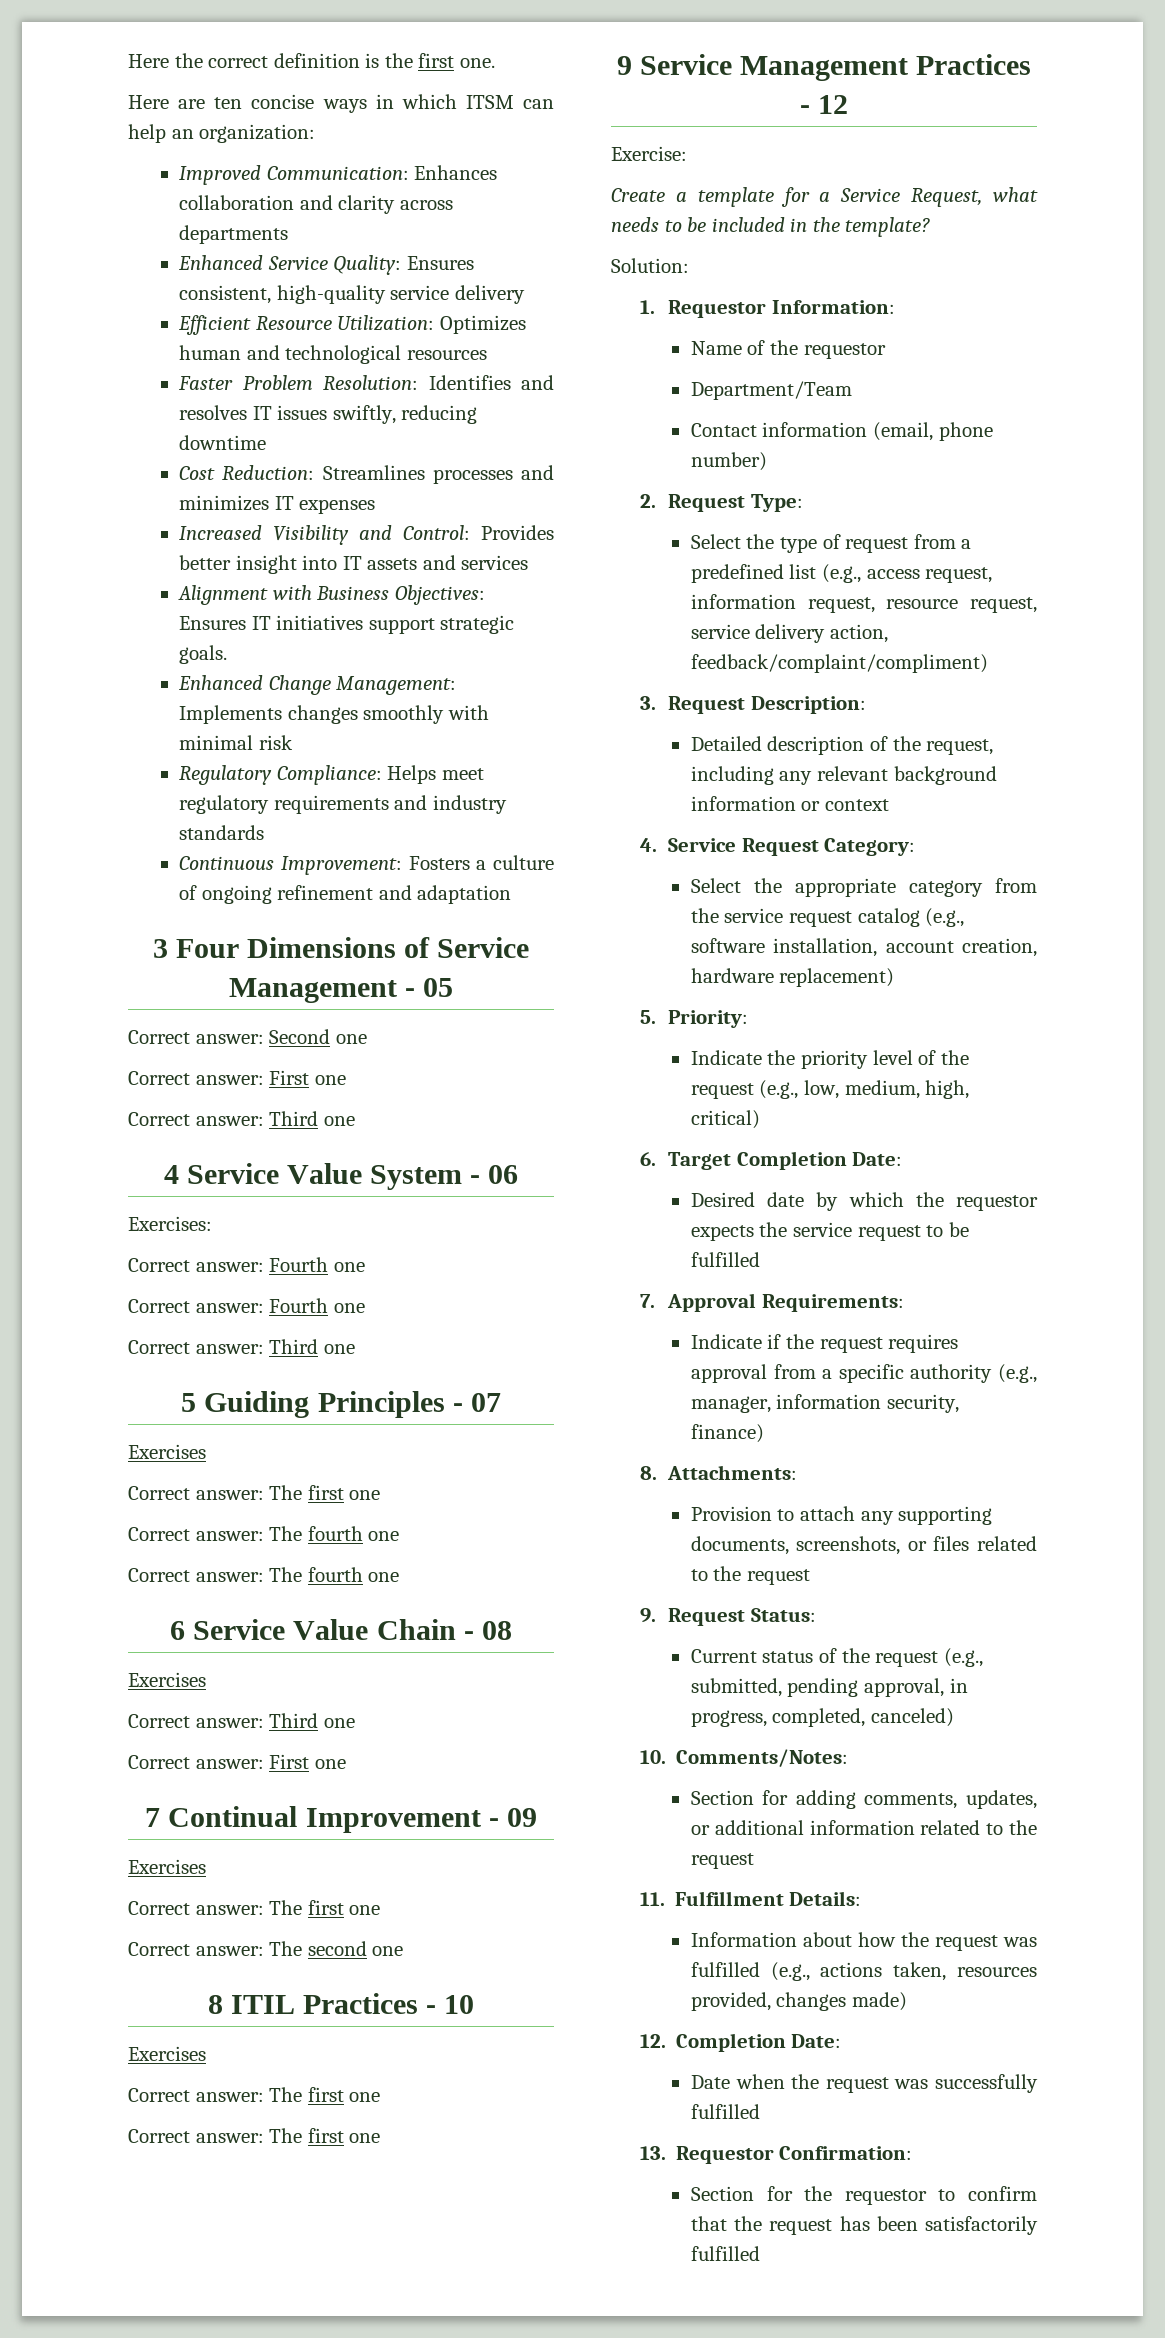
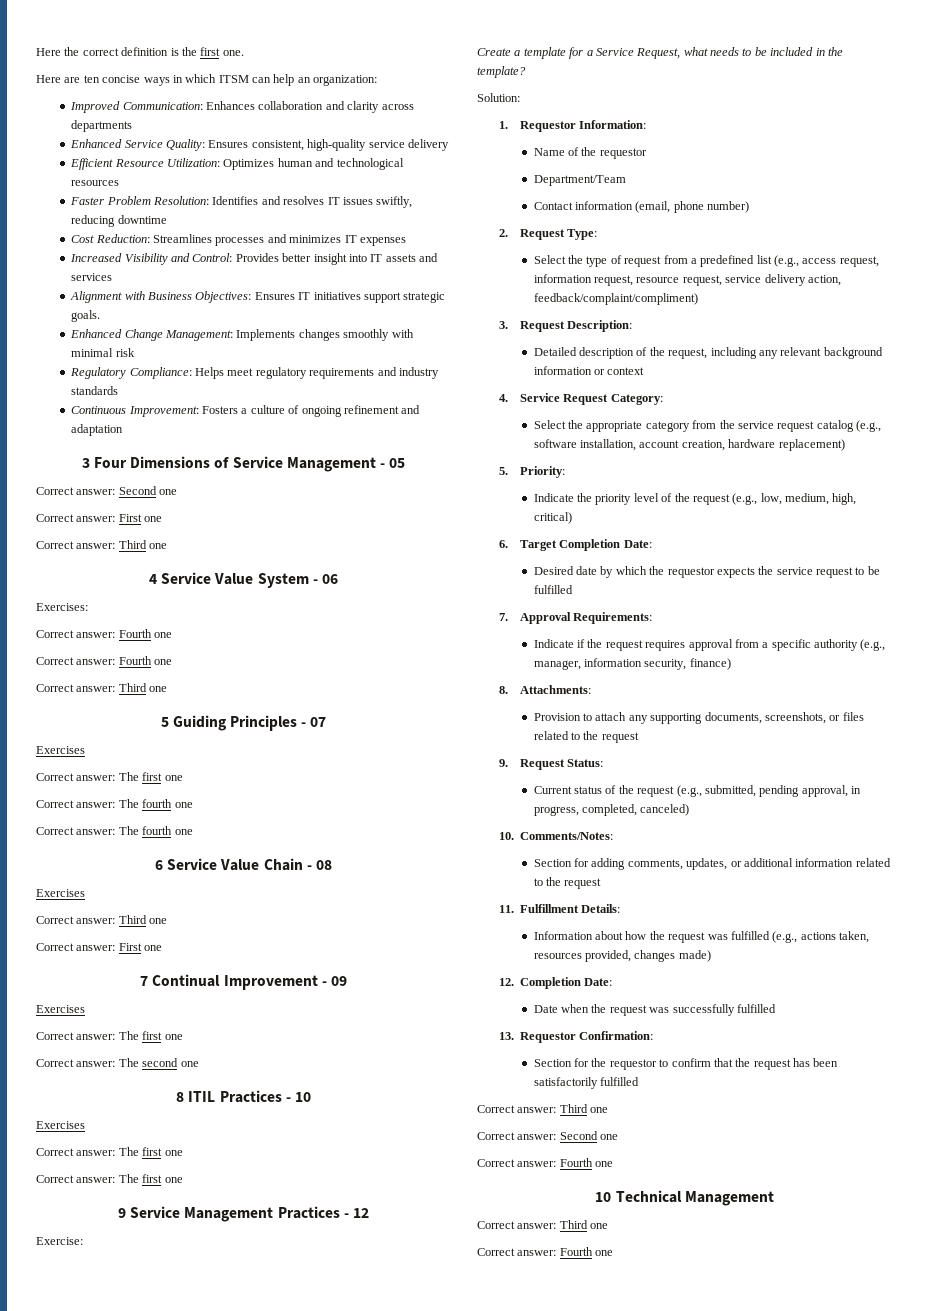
  Section for the requestor to confirm that the request has been satisfactorily fulfilled
+ Correct answer: Third one
+ Correct answer: Second one
+ Correct answer: Fourth one
+ 10 Technical Management
+ Correct answer: Third one
+ Correct answer: Fourth one

